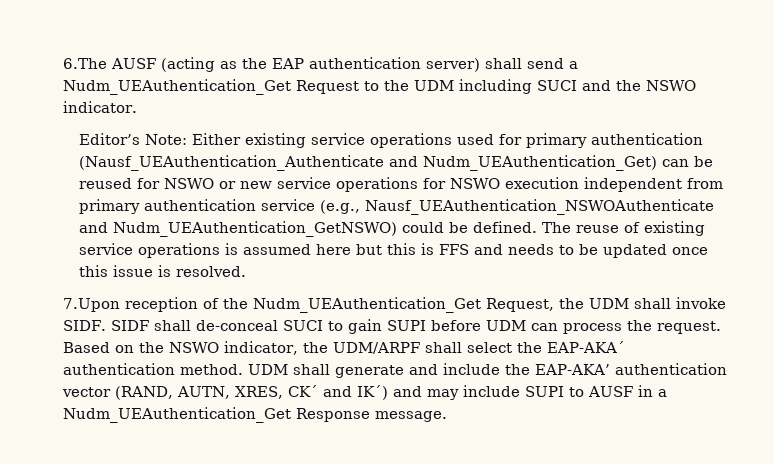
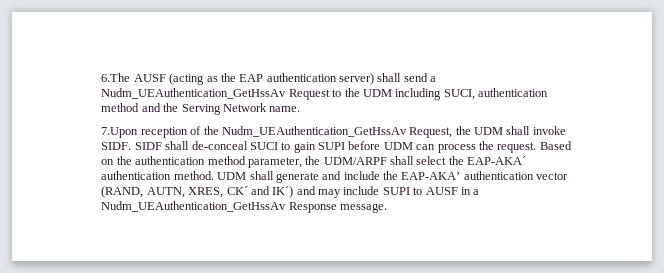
- 6.The AUSF (acting as the EAP authentication server) shall send a Nudm_UEAuthentication_Get Request to the UDM including SUCI and the NSWO indicator.
- Editor’s Note: Either existing service operations used for primary authentication (Nausf_UEAuthentication_Authenticate and Nudm_UEAuthentication_Get) can be reused for NSWO or new service operations for NSWO execution independent from primary authentication service (e.g., Nausf_UEAuthentication_NSWOAuthenticate and Nudm_UEAuthentication_GetNSWO) could be defined. The reuse of existing service operations is assumed here but this is FFS and needs to be updated once this issue is resolved.
+ 6.The AUSF (acting as the EAP authentication server) shall send a Nudm_UEAuthentication_GetHssAv Request to the UDM including SUCI, authentication method and the Serving Network name.
- 7.Upon reception of the Nudm_UEAuthentication_Get Request, the UDM shall invoke SIDF.
+ 7.Upon reception of the Nudm_UEAuthentication_GetHssAv Request, the UDM shall invoke SIDF.
- Based on the NSWO indicator, the UDM/ARPF shall select the EAP-AKA´ authentication method.
+ Based on the authentication method parameter, the UDM/ARPF shall select the EAP-AKA´ authentication method.
- UDM shall generate and include the EAP-AKA’ authentication vector (RAND, AUTN, XRES, CK´ and IK´) and may include SUPI to AUSF in a Nudm_UEAuthentication_Get Response message.
+ UDM shall generate and include the EAP-AKA’ authentication vector (RAND, AUTN, XRES, CK´ and IK´) and may include SUPI to AUSF in a Nudm_UEAuthentication_GetHssAv Response message.

